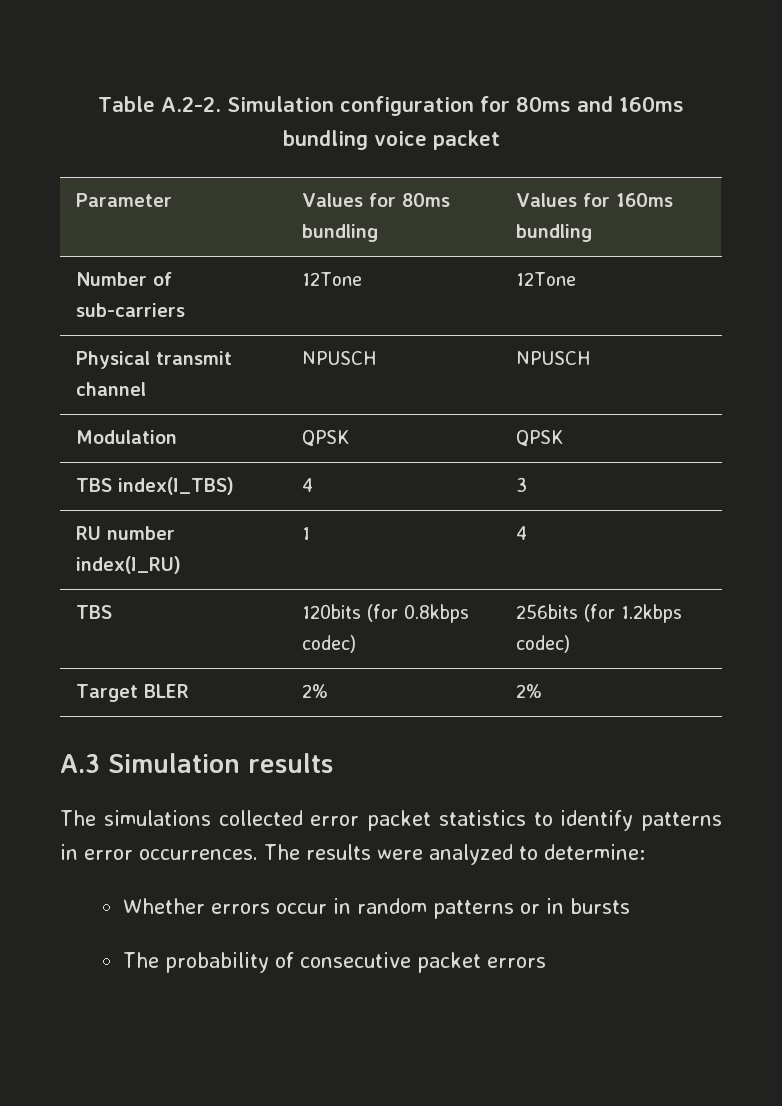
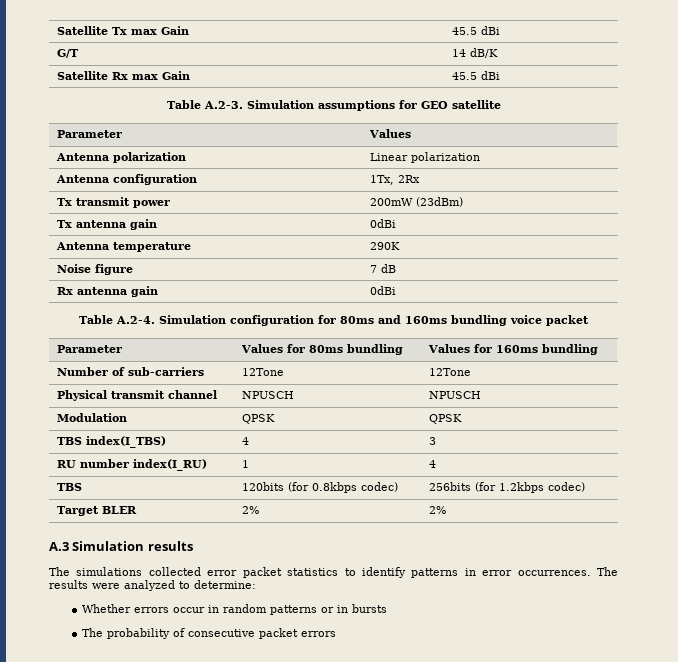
- Table A.2-2. Simulation configuration for 80ms and 160ms bundling voice packet
+ Satellite Tx max Gain | 45.5 dBi
+ G/T | 14 dB/K
+ Satellite Rx max Gain | 45.5 dBi
+ Table A.2-3. Simulation assumptions for GEO satellite
+ Parameter | Values
+ Antenna polarization | Linear polarization
+ Antenna configuration | 1Tx, 2Rx
+ Tx transmit power | 200mW (23dBm)
+ Tx antenna gain | 0dBi
+ Antenna temperature | 290K
+ Noise figure | 7 dB
+ Rx antenna gain | 0dBi
+ Table A.2-4. Simulation configuration for 80ms and 160ms bundling voice packet

